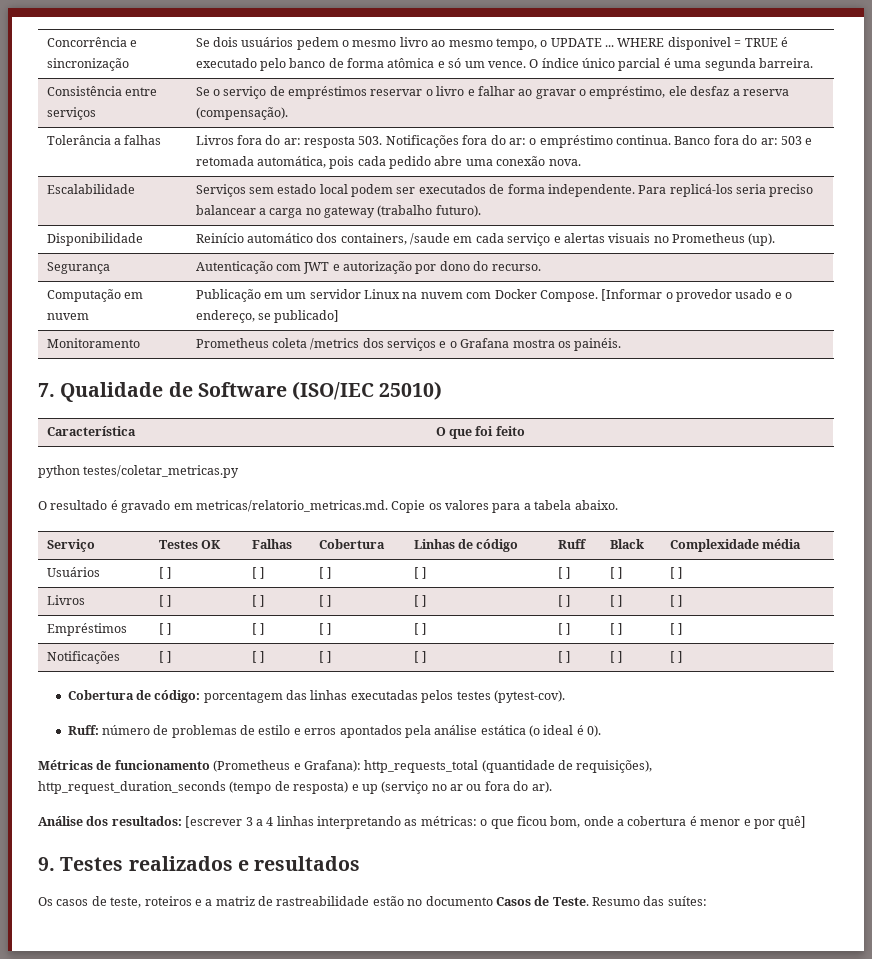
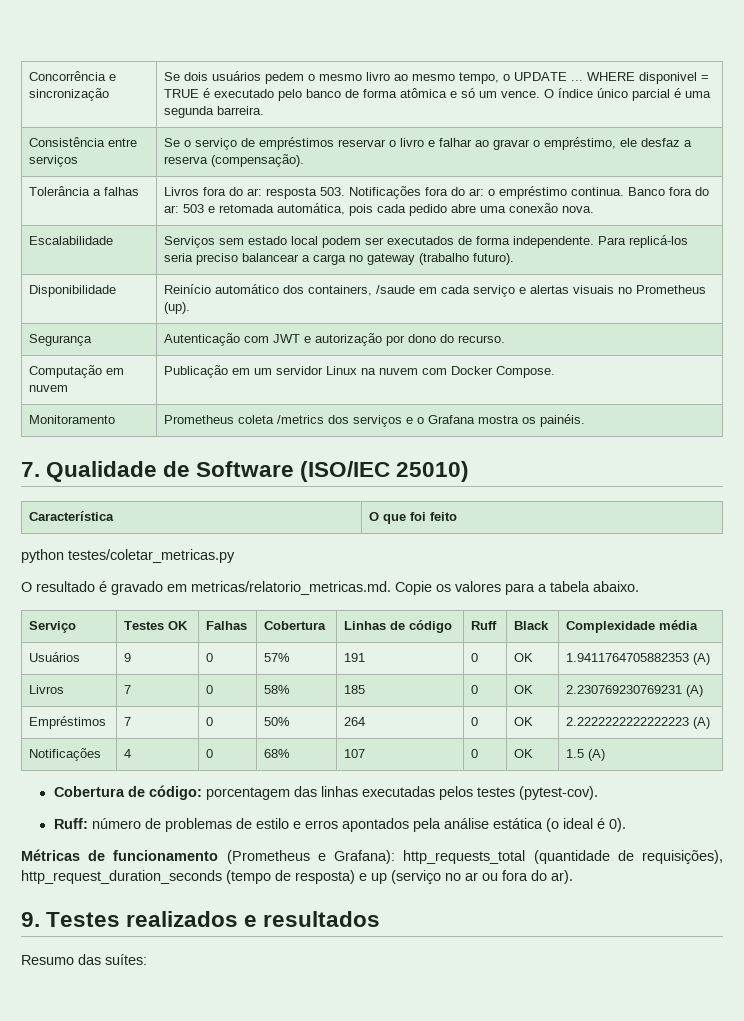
- Computação em nuvem | Publicação em um servidor Linux na nuvem com Docker Compose. [Informar o provedor usado e o endereço, se publicado]
+ Computação em nuvem | Publicação em um servidor Linux na nuvem com Docker Compose.
- Usuários | [ ] | [ ] | [ ] | [ ] | [ ] | [ ] | [ ]
- Livros | [ ] | [ ] | [ ] | [ ] | [ ] | [ ] | [ ]
- Empréstimos | [ ] | [ ] | [ ] | [ ] | [ ] | [ ] | [ ]
- Notificações | [ ] | [ ] | [ ] | [ ] | [ ] | [ ] | [ ]
+ Usuários | 9 | 0 | 57% | 191 | 0 | OK | 1.9411764705882353 (A)
+ Livros | 7 | 0 | 58% | 185 | 0 | OK | 2.230769230769231 (A)
+ Empréstimos | 7 | 0 | 50% | 264 | 0 | OK | 2.2222222222222223 (A)
+ Notificações | 4 | 0 | 68% | 107 | 0 | OK | 1.5 (A)
- Análise dos resultados: [escrever 3 a 4 linhas interpretando as métricas: o que ficou bom, onde a cobertura é menor e por quê]
- Os casos de teste, roteiros e a matriz de rastreabilidade estão no documento Casos de Teste.

